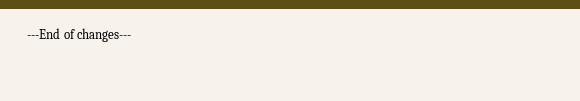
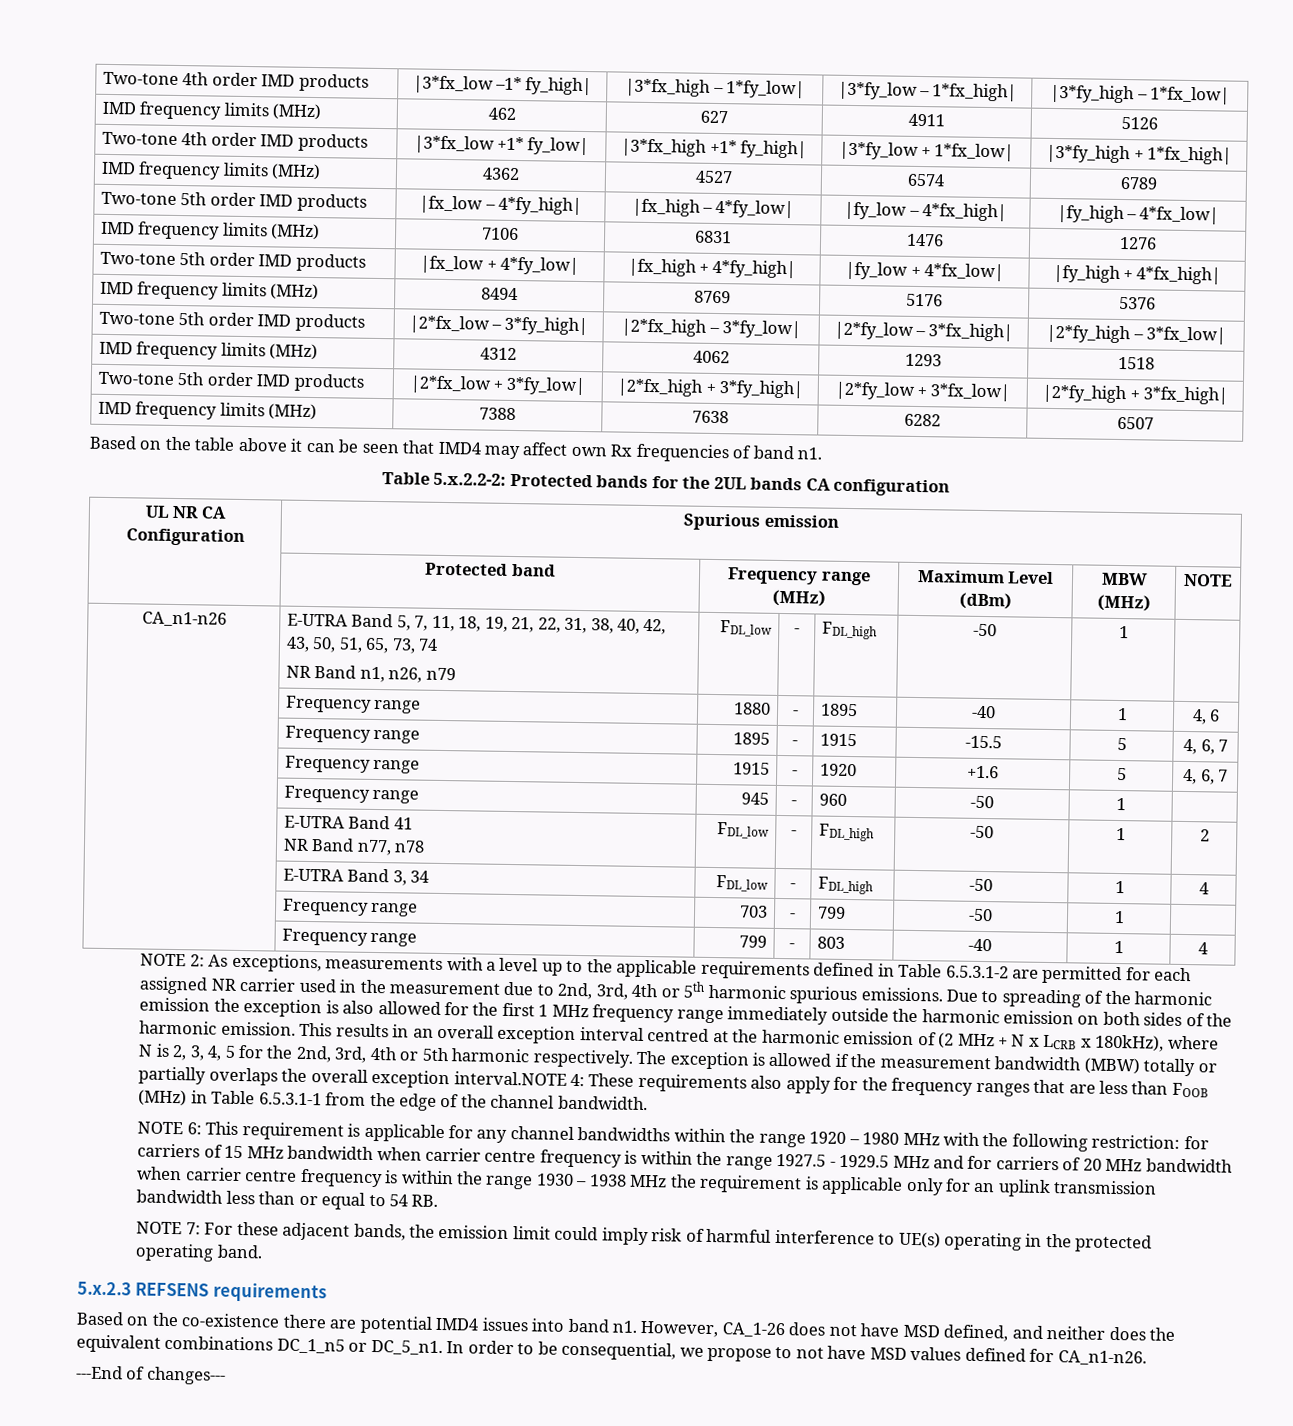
+ Two-tone 4th order IMD products | |3*fx_low –1* fy_high| | |3*fx_high – 1*fy_low| | |3*fy_low – 1*fx_high| | |3*fy_high – 1*fx_low|
+ IMD frequency limits (MHz) | 462 | 627 | 4911 | 5126
+ Two-tone 4th order IMD products | |3*fx_low +1* fy_low| | |3*fx_high +1* fy_high| | |3*fy_low + 1*fx_low| | |3*fy_high + 1*fx_high|
+ IMD frequency limits (MHz) | 4362 | 4527 | 6574 | 6789
+ Two-tone 5th order IMD products | |fx_low – 4*fy_high| | |fx_high – 4*fy_low| | |fy_low – 4*fx_high| | |fy_high – 4*fx_low|
+ IMD frequency limits (MHz) | 7106 | 6831 | 1476 | 1276
+ Two-tone 5th order IMD products | |fx_low + 4*fy_low| | |fx_high + 4*fy_high| | |fy_low + 4*fx_low| | |fy_high + 4*fx_high|
+ IMD frequency limits (MHz) | 8494 | 8769 | 5176 | 5376
+ Two-tone 5th order IMD products | |2*fx_low – 3*fy_high| | |2*fx_high – 3*fy_low| | |2*fy_low – 3*fx_high| | |2*fy_high – 3*fx_low|
+ IMD frequency limits (MHz) | 4312 | 4062 | 1293 | 1518
+ Two-tone 5th order IMD products | |2*fx_low + 3*fy_low| | |2*fx_high + 3*fy_high| | |2*fy_low + 3*fx_low| | |2*fy_high + 3*fx_high|
+ IMD frequency limits (MHz) | 7388 | 7638 | 6282 | 6507
+ Based on the table above it can be seen that IMD4 may affect own Rx frequencies of band n1.
+ Table 5.x.2.2-2: Protected bands for the 2UL bands CA configuration
+ UL NR CA Configuration | Spurious emission
+ | Protected band | Frequency range (MHz) | Maximum Level (dBm) | MBW (MHz) | NOTE
+ CA_n1-n26 | E-UTRA Band 5, 7, 11, 18, 19, 21, 22, 31, 38, 40, 42, 43, 50, 51, 65, 73, 74
+ NR Band n1, n26, n79 | FDL_low | - | FDL_high | -50 | 1 |
+ | Frequency range | 1880 | - | 1895 | -40 | 1 | 4, 6
+ | Frequency range | 1895 | - | 1915 | -15.5 | 5 | 4, 6, 7
+ | Frequency range | 1915 | - | 1920 | +1.6 | 5 | 4, 6, 7
+ | Frequency range | 945 | - | 960 | -50 | 1 |
+ | E-UTRA Band 41
+ NR Band n77, n78 | FDL_low | - | FDL_high | -50 | 1 | 2
+ | E-UTRA Band 3, 34 | FDL_low | - | FDL_high | -50 | 1 | 4
+ | Frequency range | 703 | - | 799 | -50 | 1 |
+ | Frequency range | 799 | - | 803 | -40 | 1 | 4
+ NOTE 2: As exceptions, measurements with a level up to the applicable requirements defined in Table 6.5.3.1-2 are permitted for each assigned NR carrier used in the measurement due to 2nd, 3rd, 4th or 5th harmonic spurious emissions. Due to spreading of the harmonic emission the exception is also allowed for the first 1 MHz frequency range immediately outside the harmonic emission on both sides of the harmonic emission. This results in an overall exception interval centred at the harmonic emission of (2 MHz + N x LCRB x 180kHz), where N is 2, 3, 4, 5 for the 2nd, 3rd, 4th or 5th harmonic respectively. The exception is allowed if the measurement bandwidth (MBW) totally or partially overlaps the overall exception interval.NOTE 4: These requirements also apply for the frequency ranges that are less than FOOB (MHz) in Table 6.5.3.1-1 from the edge of the channel bandwidth.
+ NOTE 6: This requirement is applicable for any channel bandwidths within the range 1920 – 1980 MHz with the following restriction: for carriers of 15 MHz bandwidth when carrier centre frequency is within the range 1927.5 - 1929.5 MHz and for carriers of 20 MHz bandwidth when carrier centre frequency is within the range 1930 – 1938 MHz the requirement is applicable only for an uplink transmission bandwidth less than or equal to 54 RB.
+ NOTE 7: For these adjacent bands, the emission limit could imply risk of harmful interference to UE(s) operating in the protected operating band.
+ 5.x.2.3 REFSENS requirements
+ Based on the co-existence there are potential IMD4 issues into band n1. However, CA_1-26 does not have MSD defined, and neither does the equivalent combinations DC_1_n5 or DC_5_n1. In order to be consequential, we propose to not have MSD values defined for CA_n1-n26.

